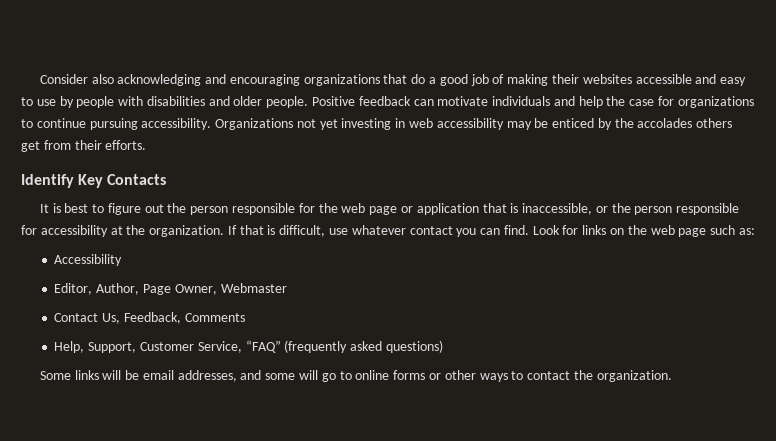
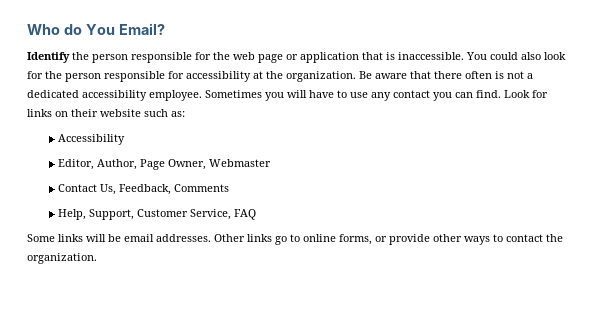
- Consider also acknowledging and encouraging organizations that do a good job of making their websites accessible and easy to use by people with disabilities and older people. Positive feedback can motivate individuals and help the case for organizations to continue pursuing accessibility. Organizations not yet investing in web accessibility may be enticed by the accolades others get from their efforts.
- Identify Key Contacts
- It is best to figure out the person responsible for the web page or application that is inaccessible, or the person responsible for accessibility at the organization.
+ Who do You Email?
+ Identify the person responsible for the web page or application that is inaccessible. You could also look for the person responsible for accessibility at the organization.
- If that is difficult, use whatever contact you can find.
+ Be aware that there often is not a dedicated accessibility employee. Sometimes you will have to use any contact you can find.
- Look for links on the web page such as:
+ Look for links on their website such as:
- Help, Support, Customer Service, “FAQ” (frequently asked questions)
+ Help, Support, Customer Service, FAQ
- Some links will be email addresses, and some will go to online forms or other ways to contact the organization.
+ Some links will be email addresses. Other links go to online forms, or provide other ways to contact the organization.

